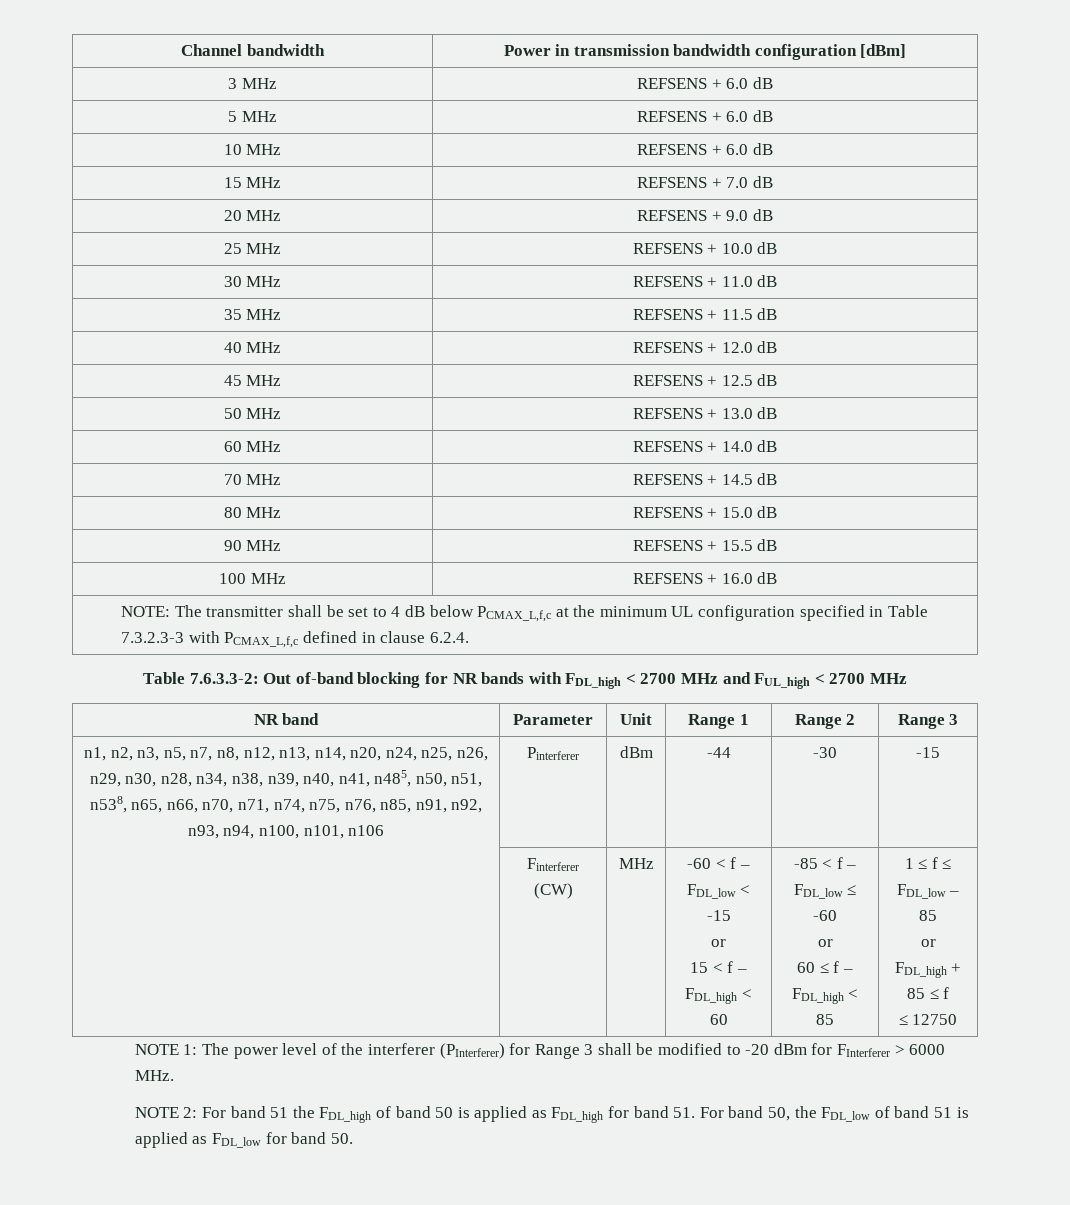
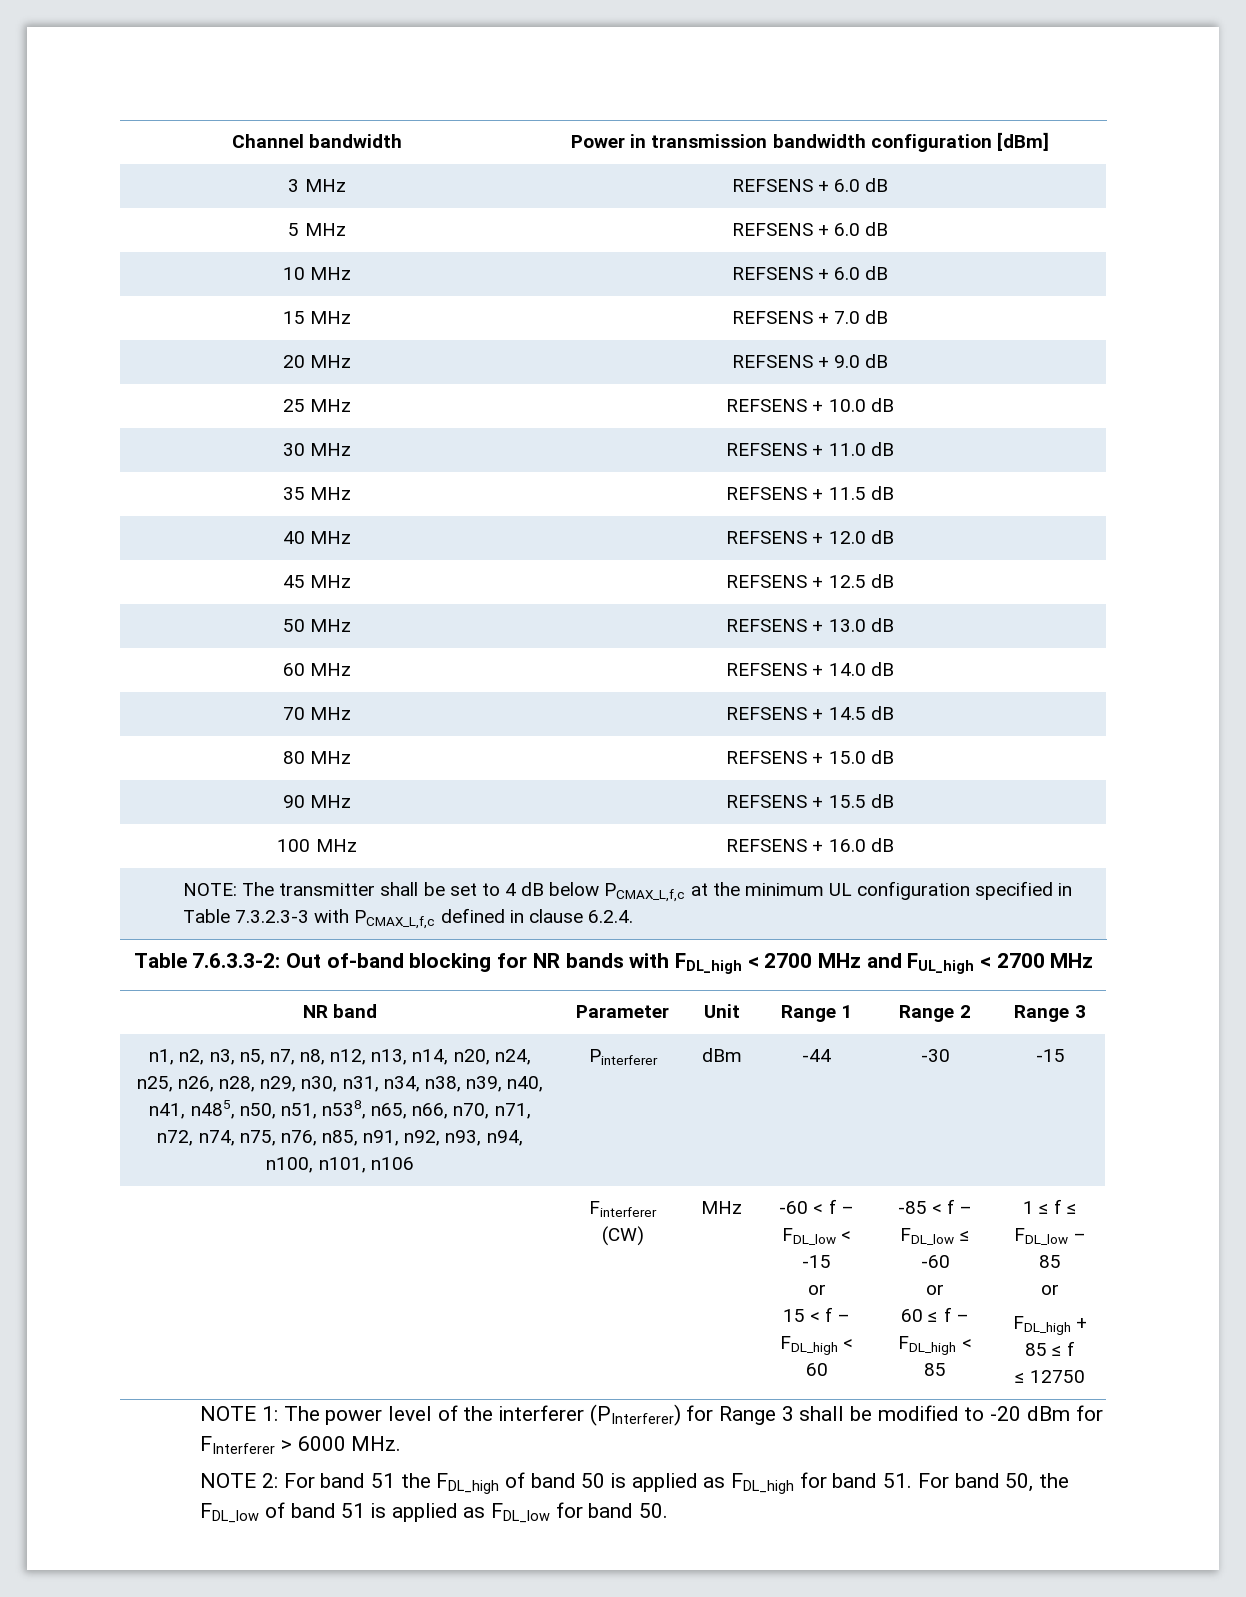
- n1, n2, n3, n5, n7, n8, n12, n13, n14, n20, n24, n25, n26, n29, n30, n28, n34, n38, n39, n40, n41, n485, n50, n51, n538, n65, n66, n70, n71, n74, n75, n76, n85, n91, n92, n93, n94, n100, n101, n106
+ n1, n2, n3, n5, n7, n8, n12, n13, n14, n20, n24, n25, n26, n28, n29, n30, n31, n34, n38, n39, n40, n41, n485, n50, n51, n538, n65, n66, n70, n71, n72, n74, n75, n76, n85, n91, n92, n93, n94, n100, n101, n106

